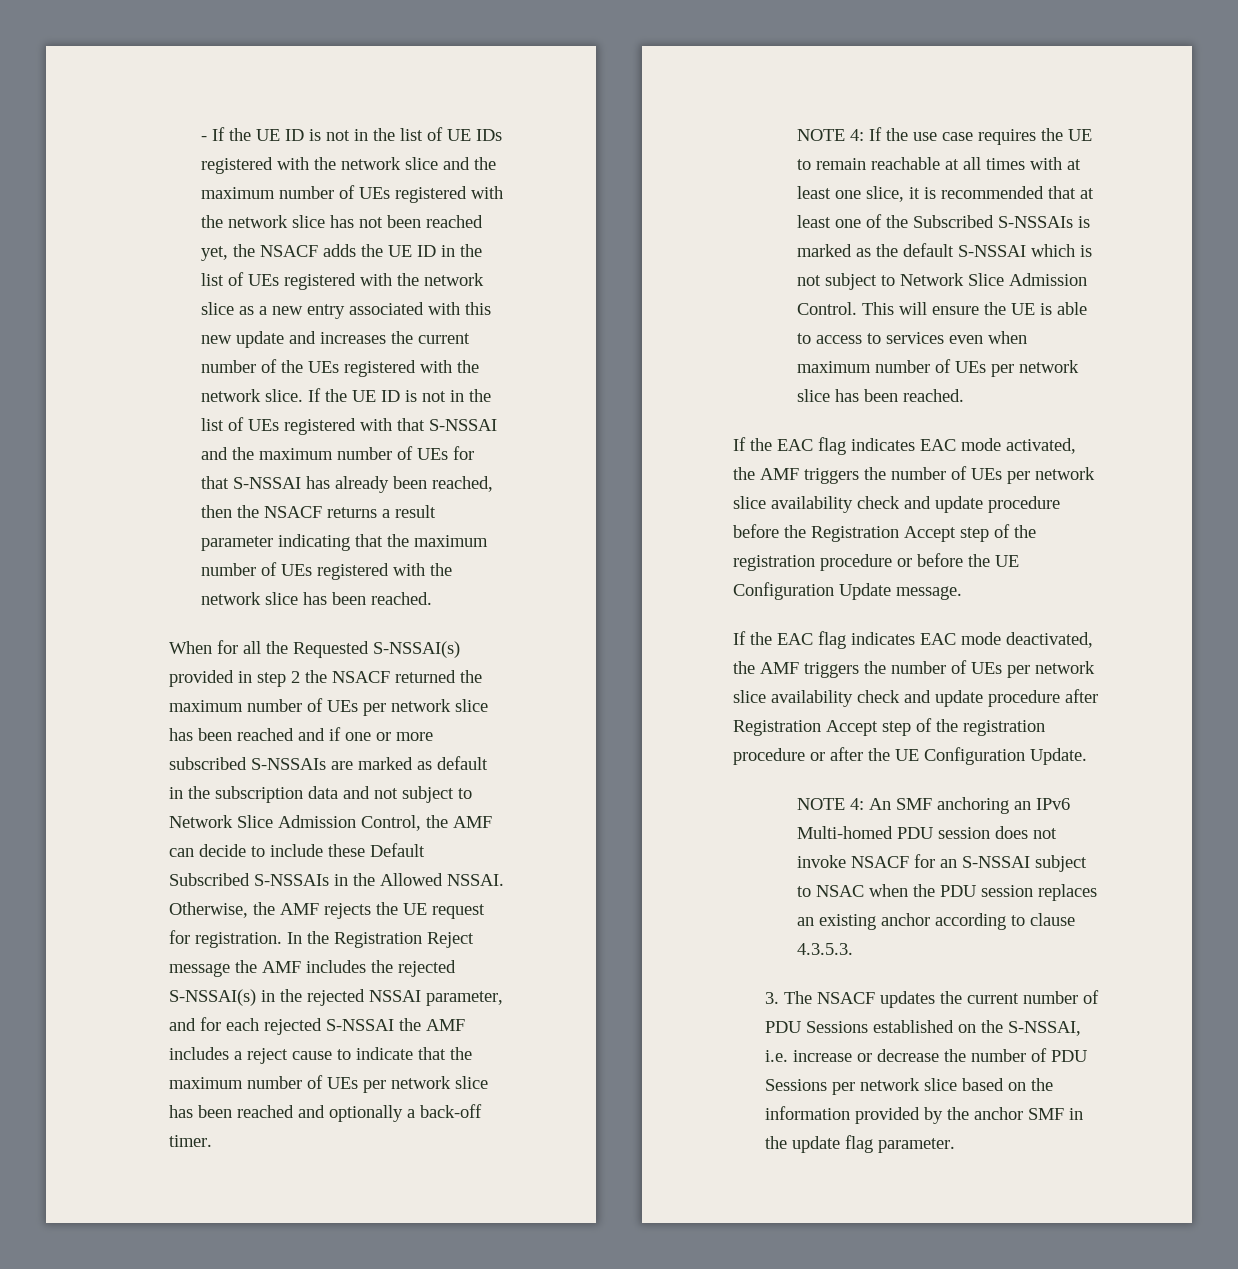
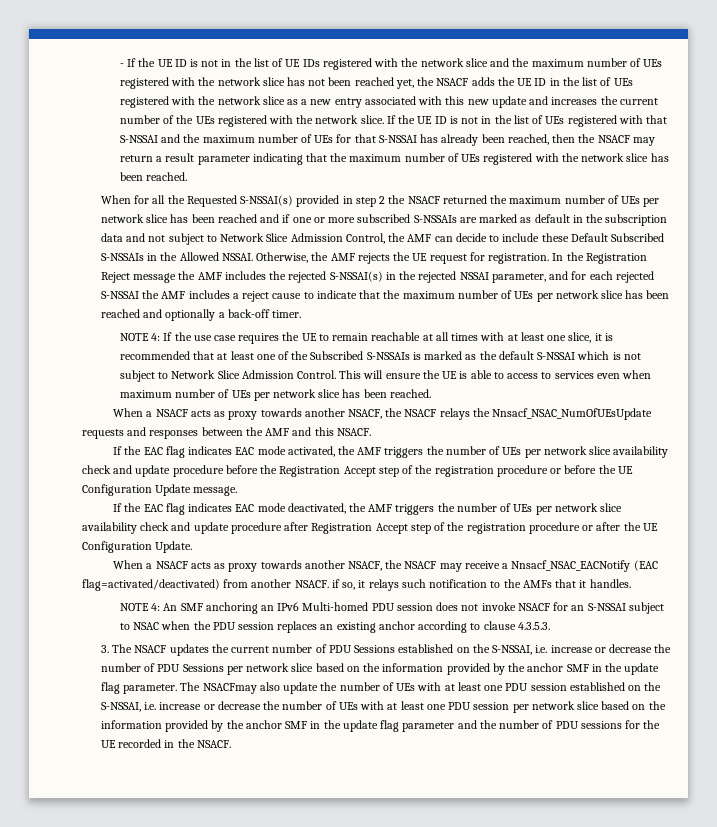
- If the UE ID is not in the list of UEs registered with that S-NSSAI and the maximum number of UEs for that S-NSSAI has already been reached, then the NSACF returns a result parameter indicating that the maximum number of UEs registered with the network slice has been reached.
+ If the UE ID is not in the list of UEs registered with that S-NSSAI and the maximum number of UEs for that S-NSSAI has already been reached, then the NSACF may return a result parameter indicating that the maximum number of UEs registered with the network slice has been reached.
+ When a NSACF acts as proxy towards another NSACF, the NSACF relays the Nnsacf_NSAC_NumOfUEsUpdate requests and responses between the AMF and this NSACF.
+ When a NSACF acts as proxy towards another NSACF, the NSACF may receive a Nnsacf_NSAC_EACNotify (EAC flag=activated/deactivated) from another NSACF. if so, it relays such notification to the AMFs that it handles.
+ The NSACFmay also update the number of UEs with at least one PDU session established on the S-NSSAI, i.e. increase or decrease the number of UEs with at least one PDU session per network slice based on the information provided by the anchor SMF in the update flag parameter and the number of PDU sessions for the UE recorded in the NSACF.

